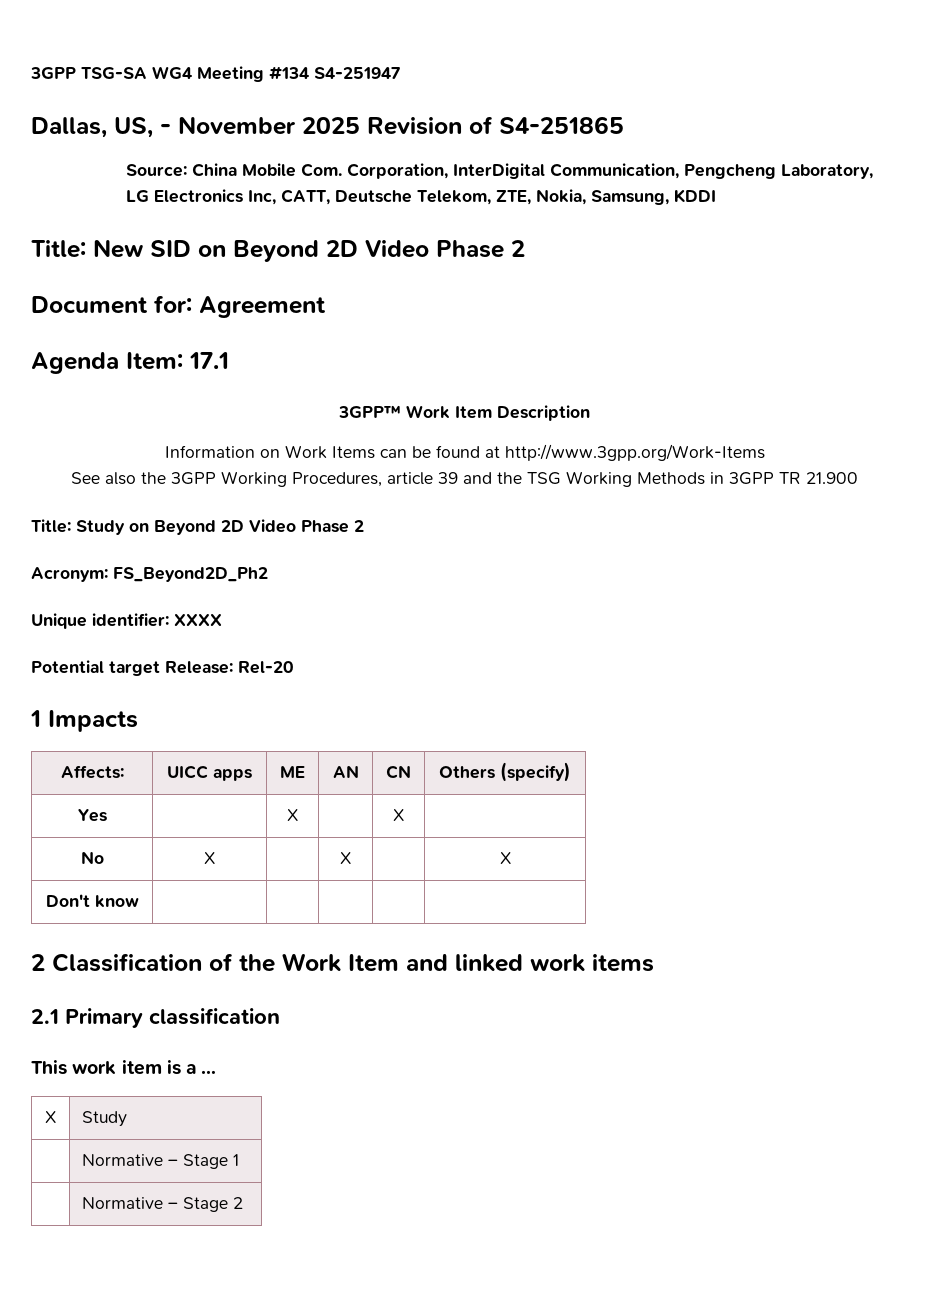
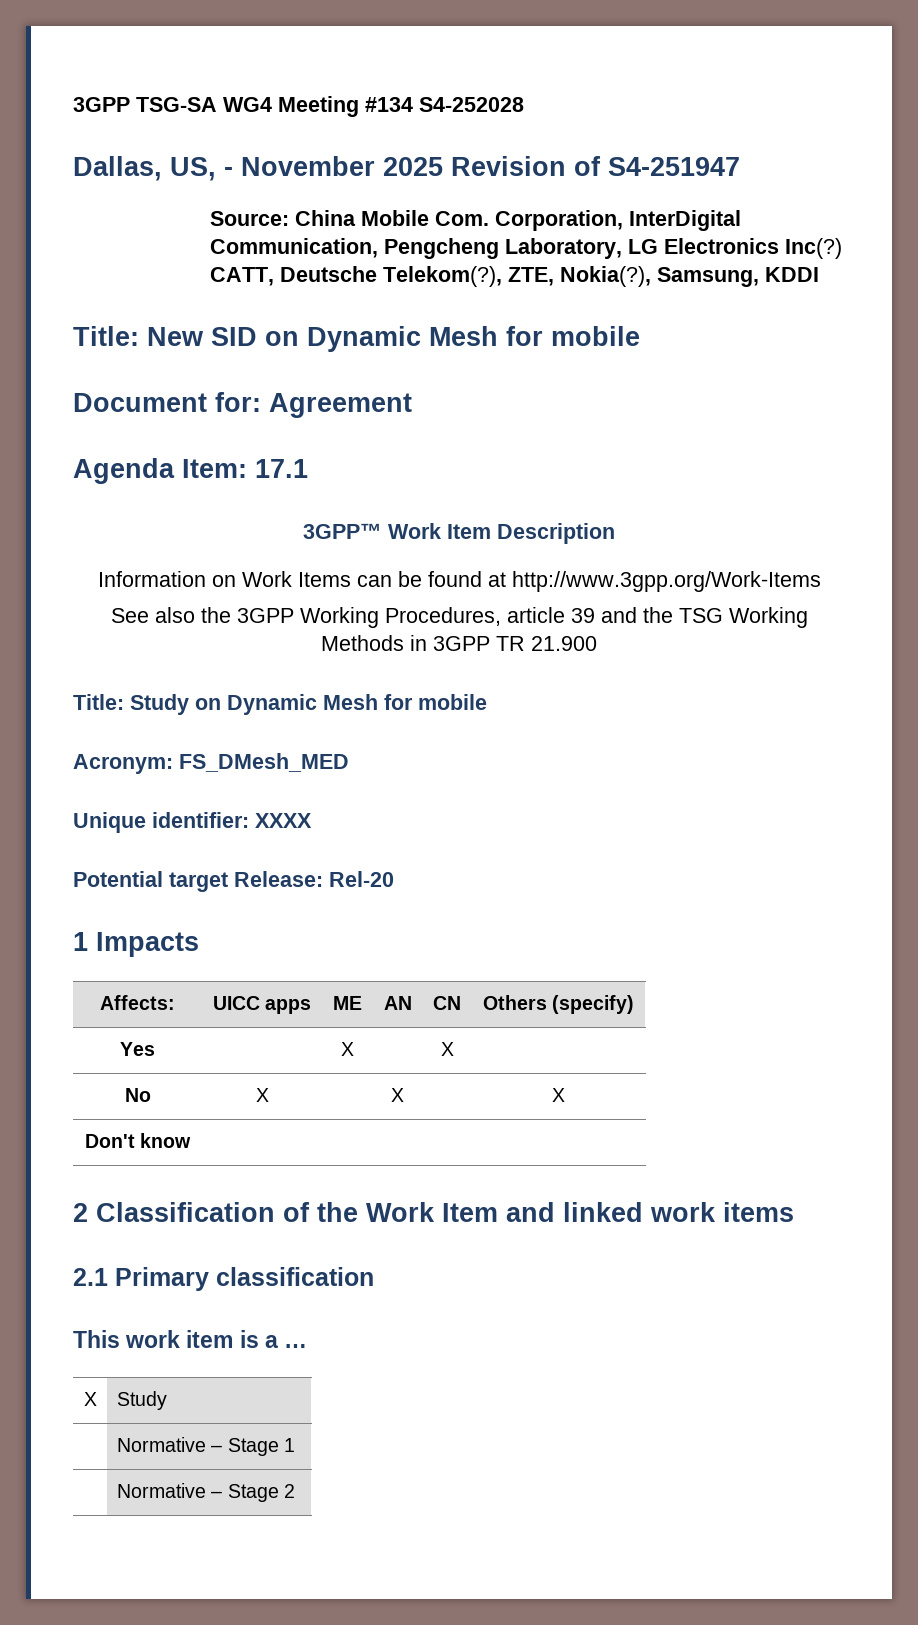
- 3GPP TSG-SA WG4 Meeting #134 S4-251947
+ 3GPP TSG-SA WG4 Meeting #134 S4-252028
- Dallas, US, - November 2025 Revision of S4-251865
+ Dallas, US, - November 2025 Revision of S4-251947
- Source: China Mobile Com. Corporation, InterDigital Communication, Pengcheng Laboratory, LG Electronics Inc, CATT, Deutsche Telekom, ZTE, Nokia, Samsung, KDDI
+ Source: China Mobile Com. Corporation, InterDigital Communication, Pengcheng Laboratory, LG Electronics Inc(?) CATT, Deutsche Telekom(?), ZTE, Nokia(?), Samsung, KDDI
- Title: New SID on Beyond 2D Video Phase 2
+ Title: New SID on Dynamic Mesh for mobile
- Title: Study on Beyond 2D Video Phase 2
+ Title: Study on Dynamic Mesh for mobile
- Acronym: FS_Beyond2D_Ph2
+ Acronym: FS_DMesh_MED

